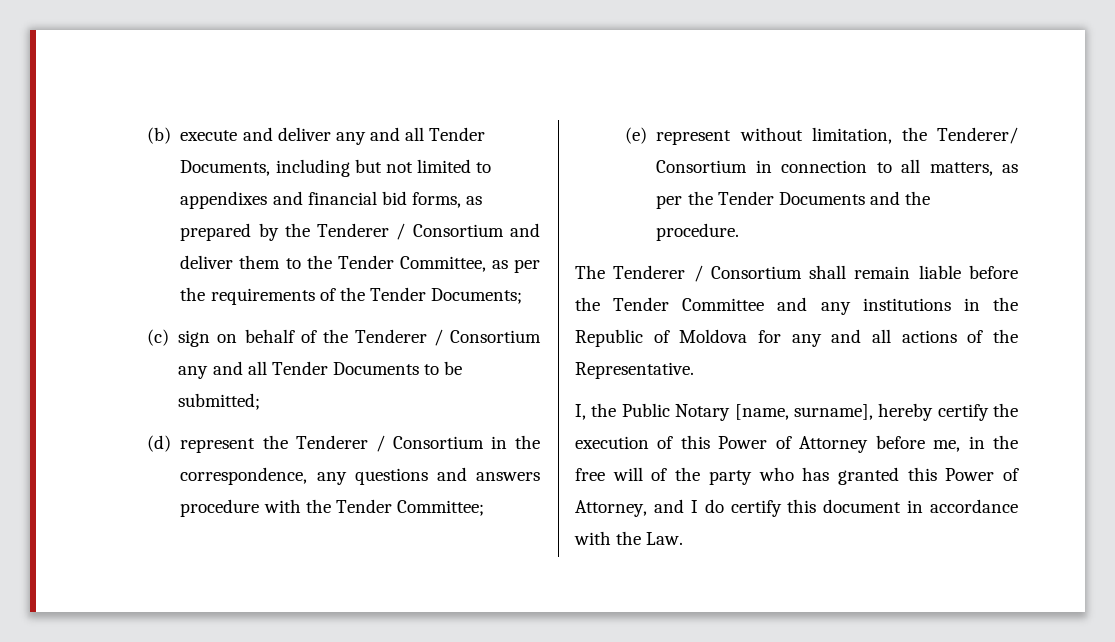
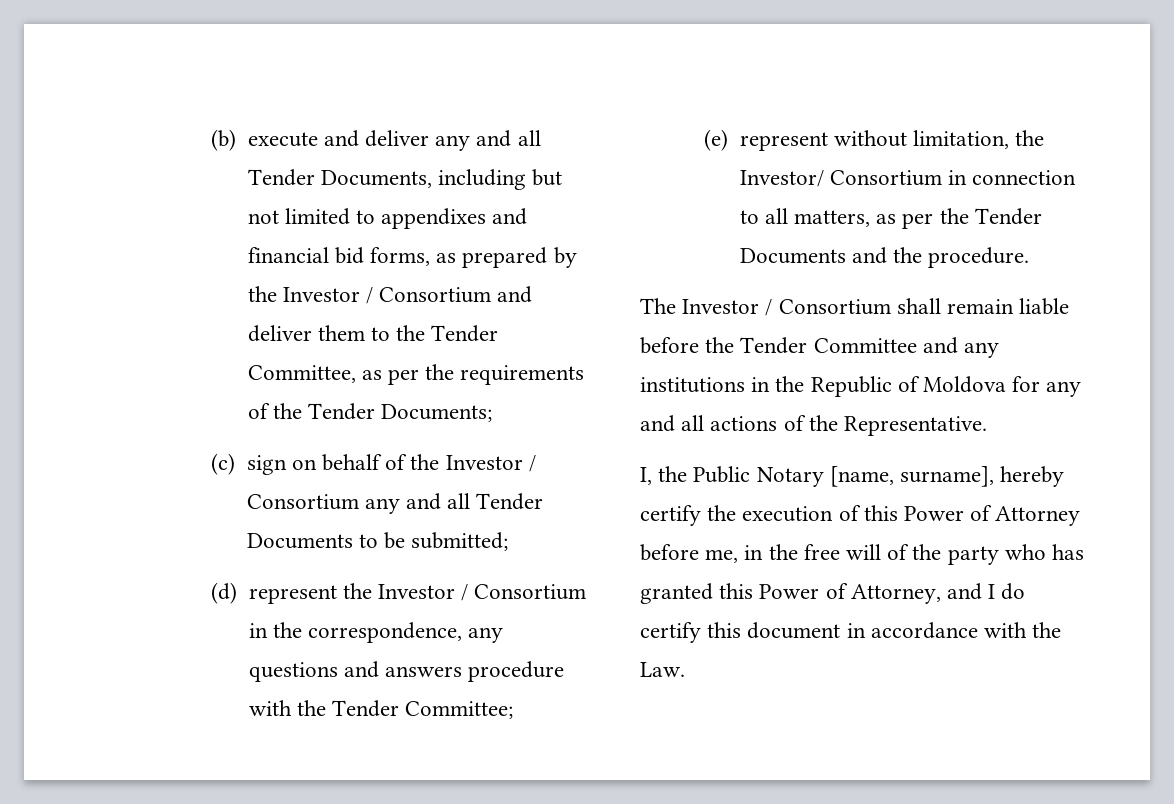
- (b) execute and deliver any and all Tender Documents, including but not limited to appendixes and financial bid forms, as prepared by the Tenderer / Consortium and deliver them to the Tender Committee, as per the requirements of the Tender Documents;
+ (b) execute and deliver any and all Tender Documents, including but not limited to appendixes and financial bid forms, as prepared by the Investor / Consortium and deliver them to the Tender Committee, as per the requirements of the Tender Documents;
- (c) sign on behalf of the Tenderer / Consortium any and all Tender Documents to be submitted;
+ (c) sign on behalf of the Investor / Consortium any and all Tender Documents to be submitted;
- (d) represent the Tenderer / Consortium in the correspondence, any questions and answers procedure with the Tender Committee;
+ (d) represent the Investor / Consortium in the correspondence, any questions and answers procedure with the Tender Committee;
- (e) represent without limitation, the Tenderer/ Consortium in connection to all matters, as per the Tender Documents and the procedure.
+ (e) represent without limitation, the Investor/ Consortium in connection to all matters, as per the Tender Documents and the procedure.
- The Tenderer / Consortium shall remain liable before the Tender Committee and any institutions in the Republic of Moldova for any and all actions of the Representative.
+ The Investor / Consortium shall remain liable before the Tender Committee and any institutions in the Republic of Moldova for any and all actions of the Representative.

